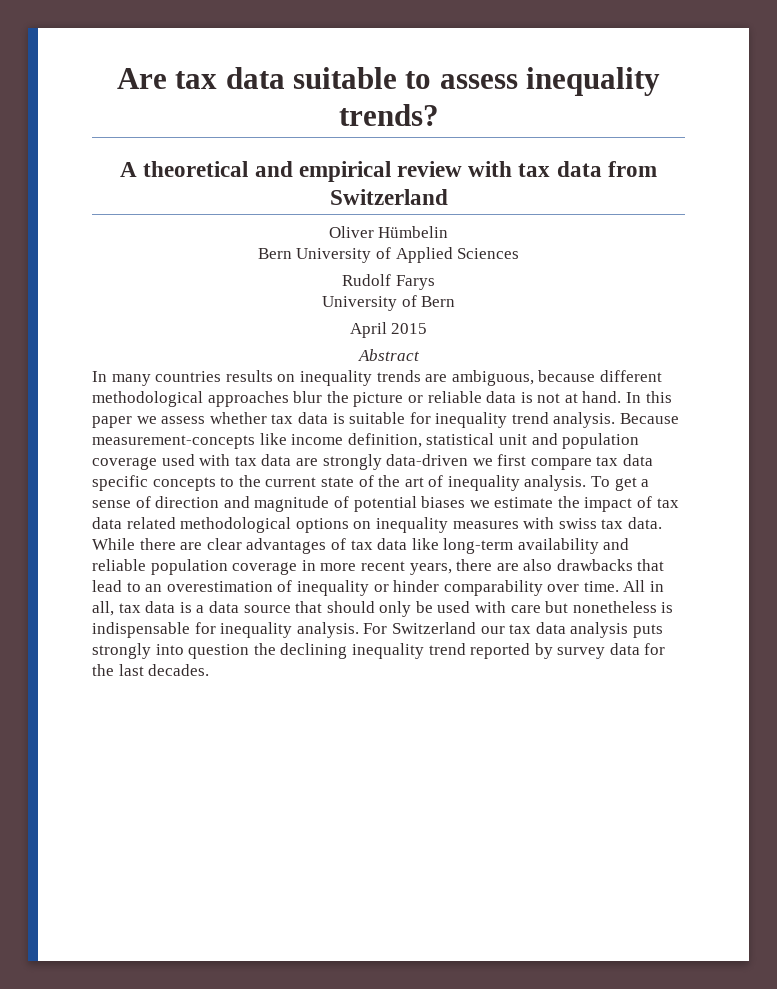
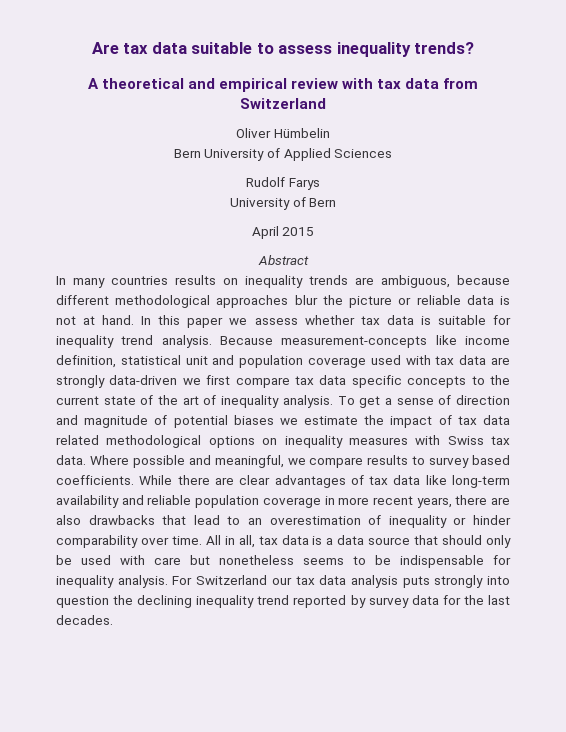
- To get a sense of direction and magnitude of potential biases we estimate the impact of tax data related methodological options on inequality measures with swiss tax data.
+ To get a sense of direction and magnitude of potential biases we estimate the impact of tax data related methodological options on inequality measures with Swiss tax data.
+ Where possible and meaningful, we compare results to survey based coefficients.
- All in all, tax data is a data source that should only be used with care but nonetheless is indispensable for inequality analysis.
+ All in all, tax data is a data source that should only be used with care but nonetheless seems to be indispensable for inequality analysis.

